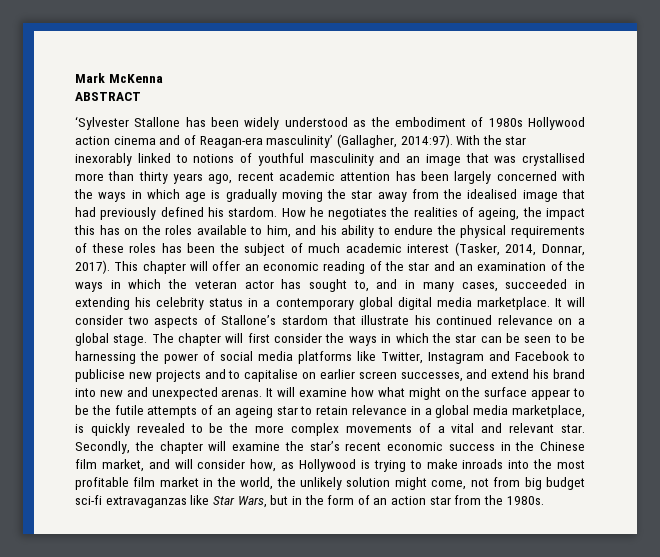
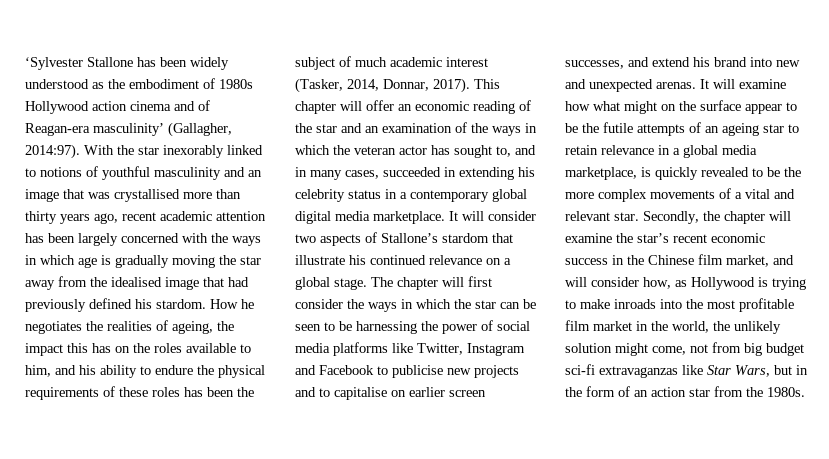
- Mark McKenna
- ABSTRACT

